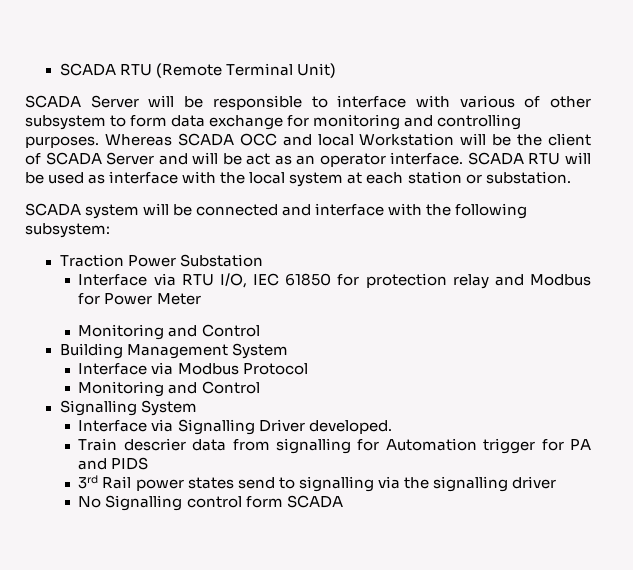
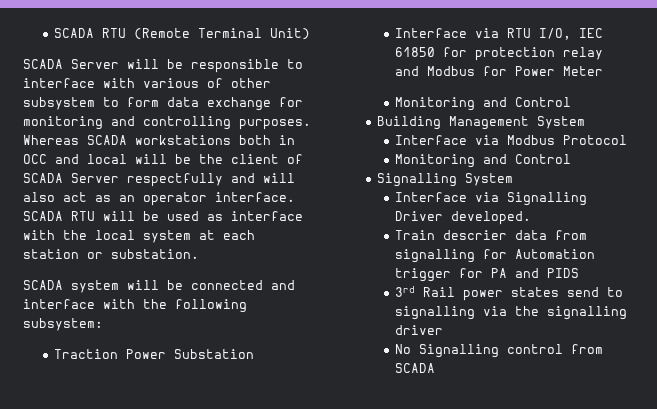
- Whereas SCADA OCC and local Workstation will be the client of SCADA Server and will be act as an operator interface.
+ Whereas SCADA workstations both in OCC and local will be the client of SCADA Server respectfully and will also act as an operator interface.
- No Signalling control form SCADA
+ No Signalling control from SCADA

